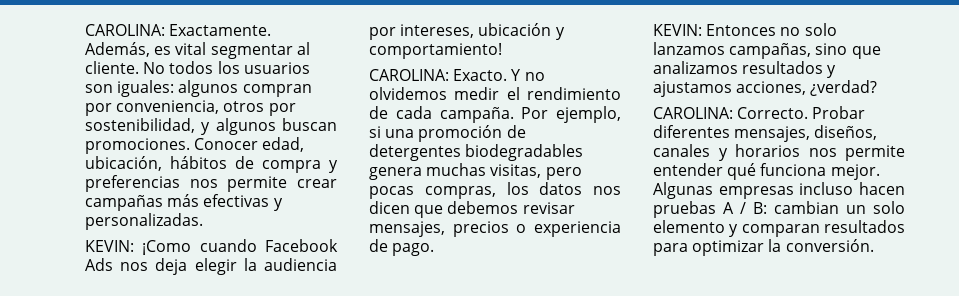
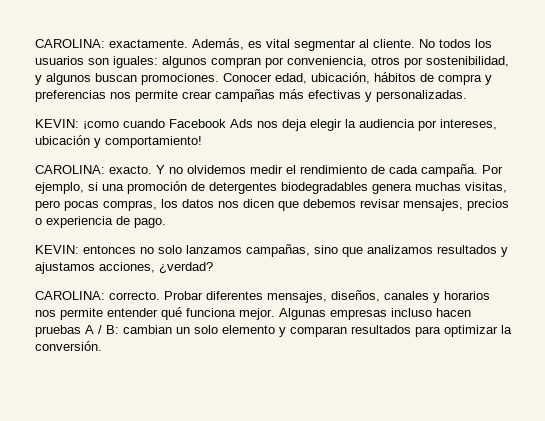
- CAROLINA: Exactamente.
+ CAROLINA: exactamente.
- KEVIN: ¡Como cuando Facebook Ads nos deja elegir la audiencia por intereses, ubicación y comportamiento!
+ KEVIN: ¡como cuando Facebook Ads nos deja elegir la audiencia por intereses, ubicación y comportamiento!
- CAROLINA: Exacto.
+ CAROLINA: exacto.
- KEVIN: Entonces no solo lanzamos campañas, sino que analizamos resultados y ajustamos acciones, ¿verdad?
+ KEVIN: entonces no solo lanzamos campañas, sino que analizamos resultados y ajustamos acciones, ¿verdad?
- CAROLINA: Correcto.
+ CAROLINA: correcto.

